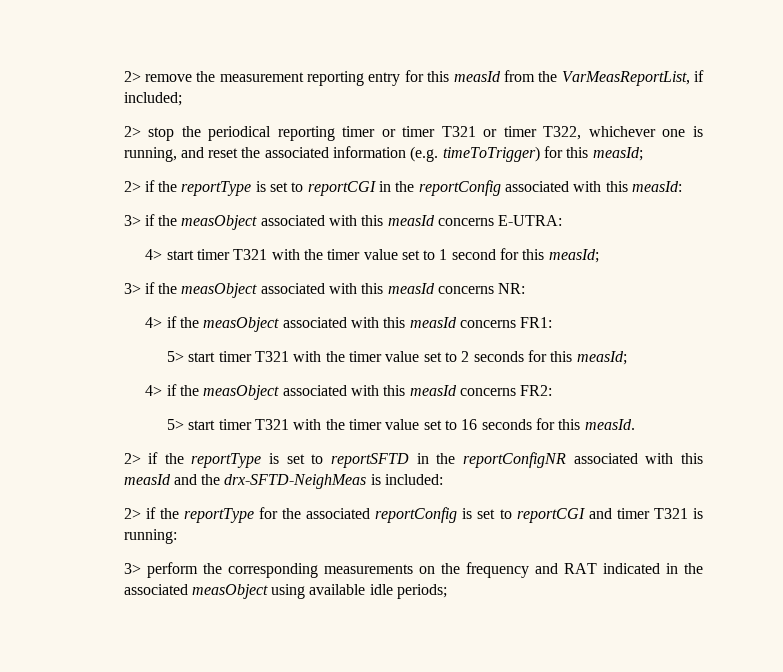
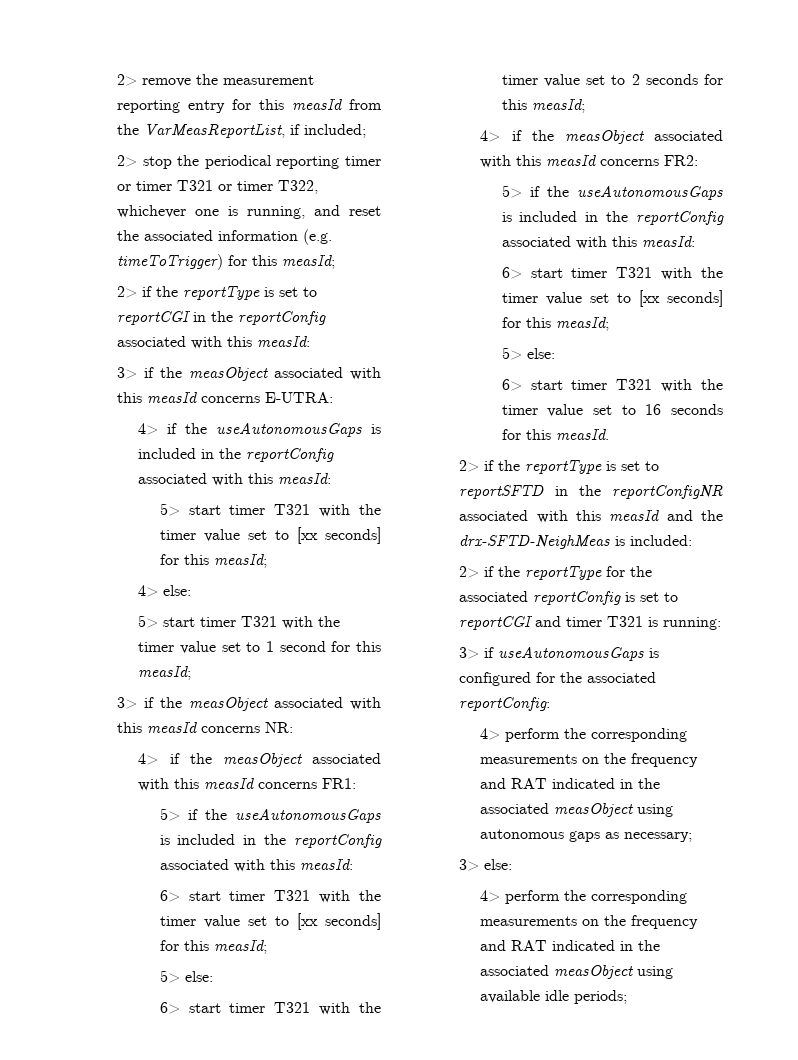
- 4> start timer T321 with the timer value set to 1 second for this measId;
+ 4> if the useAutonomousGaps is included in the reportConfig associated with this measId:
+ 5> start timer T321 with the timer value set to [xx seconds] for this measId;
+ 4> else:
+ 5> start timer T321 with the timer value set to 1 second for this measId;
  4> if the measObject associated with this measId concerns FR1:
- 5> start timer T321 with the timer value set to 2 seconds for this measId;
+ 5> if the useAutonomousGaps is included in the reportConfig associated with this measId:
+ 6> start timer T321 with the timer value set to [xx seconds] for this measId;
+ 5> else:
+ 6> start timer T321 with the timer value set to 2 seconds for this measId;
  4> if the measObject associated with this measId concerns FR2:
- 5> start timer T321 with the timer value set to 16 seconds for this measId.
+ 5> if the useAutonomousGaps is included in the reportConfig associated with this measId:
+ 6> start timer T321 with the timer value set to [xx seconds] for this measId;
+ 5> else:
+ 6> start timer T321 with the timer value set to 16 seconds for this measId.
- 3> perform the corresponding measurements on the frequency and RAT indicated in the associated measObject using available idle periods;
+ 3> if useAutonomousGaps is configured for the associated reportConfig:
+ 4> perform the corresponding measurements on the frequency and RAT indicated in the associated measObject using autonomous gaps as necessary;
+ 3> else:
+ 4> perform the corresponding measurements on the frequency and RAT indicated in the associated measObject using available idle periods;

